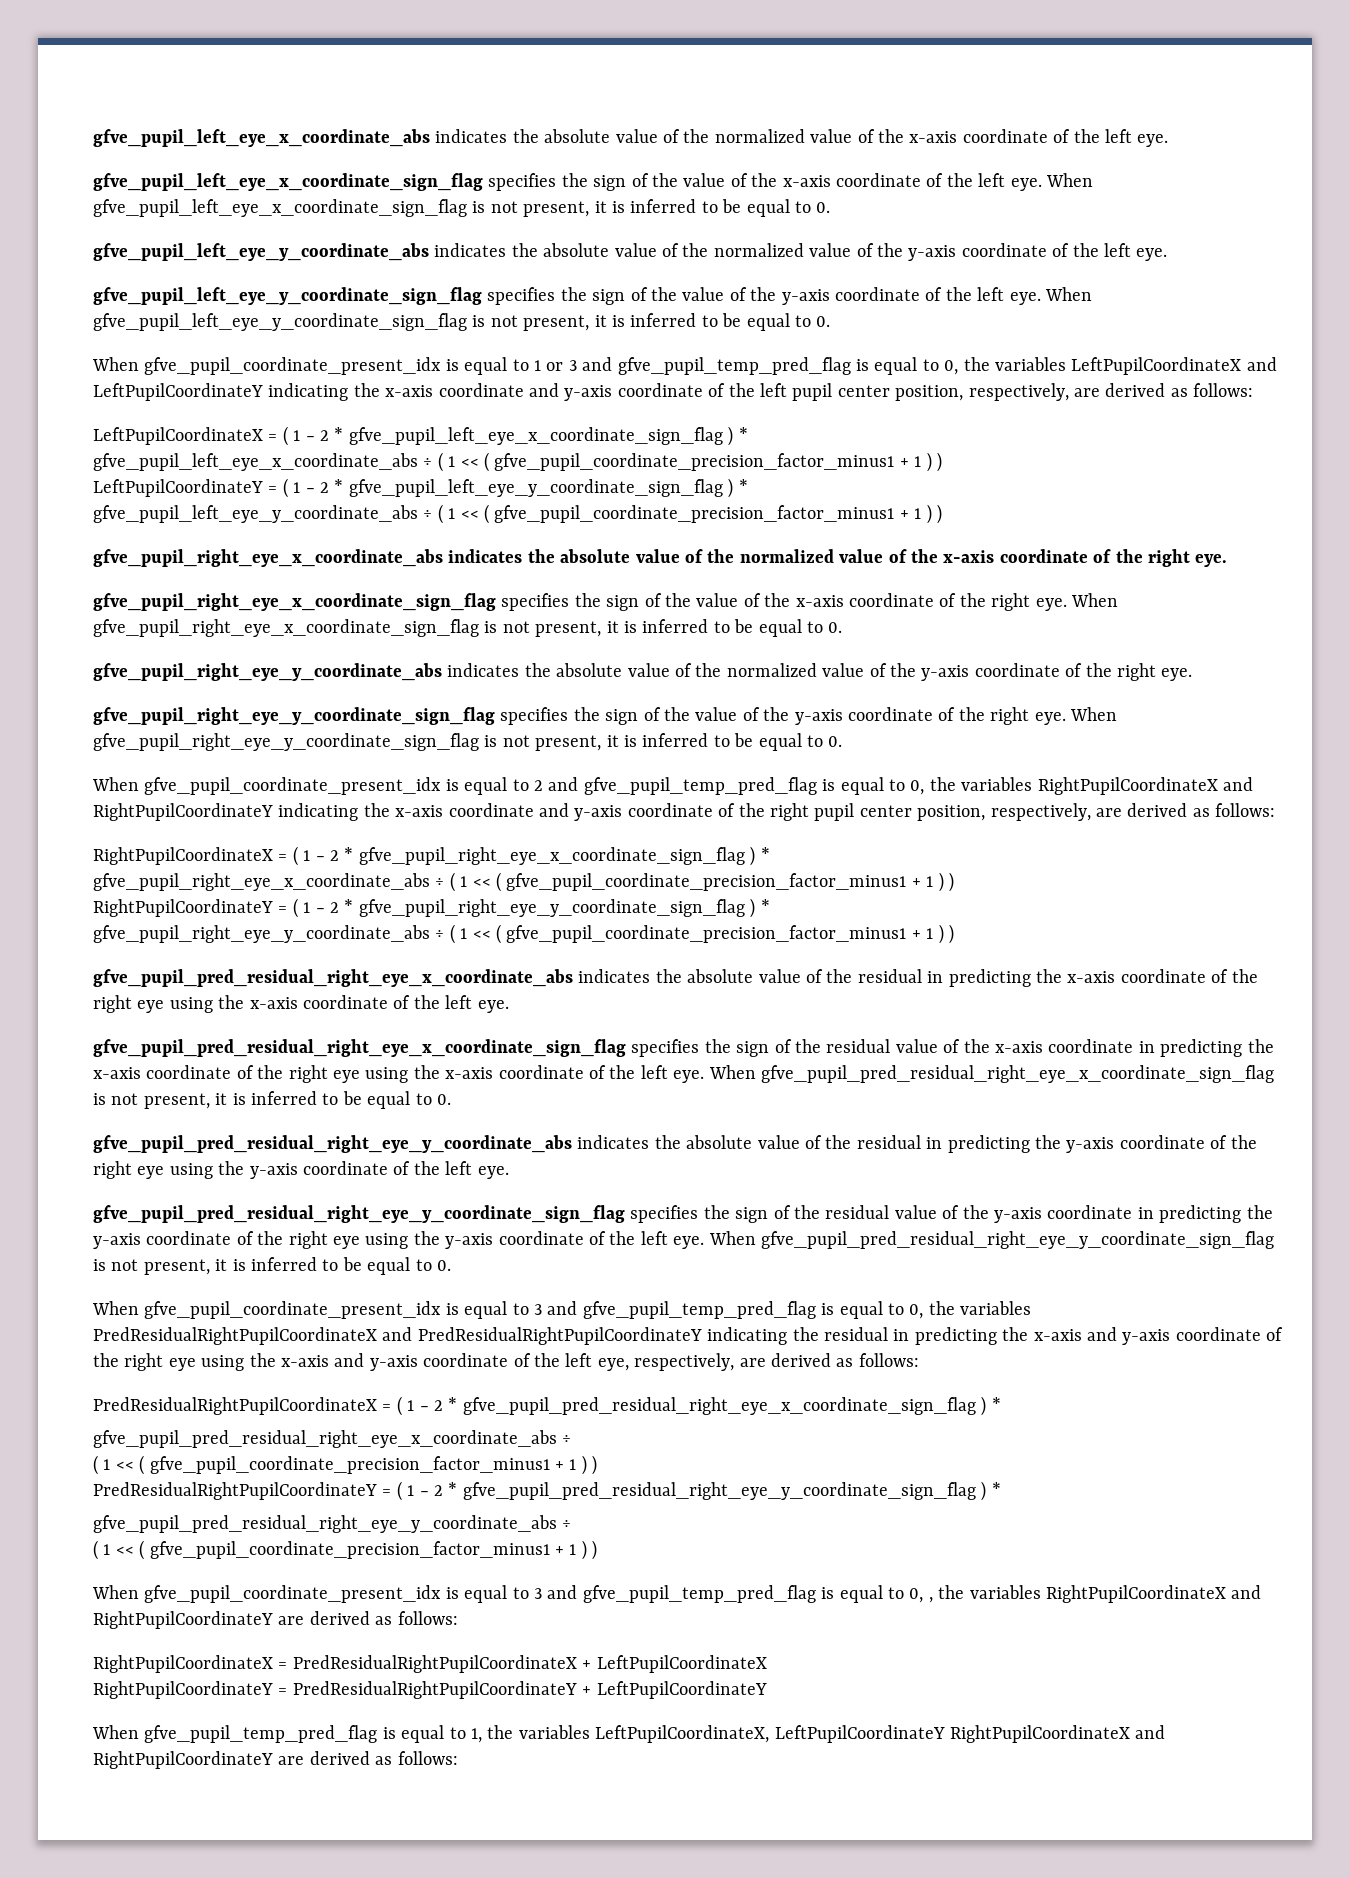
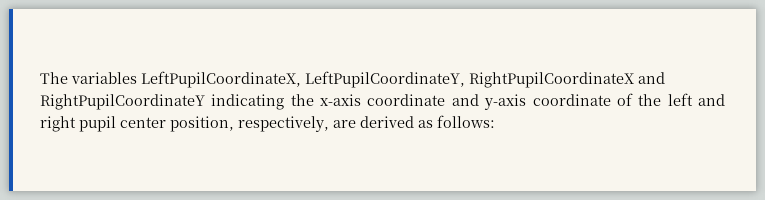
- gfve_pupil_left_eye_x_coordinate_abs indicates the absolute value of the normalized value of the x-axis coordinate of the left eye.
- gfve_pupil_left_eye_x_coordinate_sign_flag specifies the sign of the value of the x-axis coordinate of the left eye. When gfve_pupil_left_eye_x_coordinate_sign_flag is not present, it is inferred to be equal to 0.
- gfve_pupil_left_eye_y_coordinate_abs indicates the absolute value of the normalized value of the y-axis coordinate of the left eye.
- gfve_pupil_left_eye_y_coordinate_sign_flag specifies the sign of the value of the y-axis coordinate of the left eye. When gfve_pupil_left_eye_y_coordinate_sign_flag is not present, it is inferred to be equal to 0.
- When gfve_pupil_coordinate_present_idx is equal to 1 or 3 and gfve_pupil_temp_pred_flag is equal to 0, the variables LeftPupilCoordinateX and LeftPupilCoordinateY indicating the x-axis coordinate and y-axis coordinate of the left pupil center position, respectively, are derived as follows:
- LeftPupilCoordinateX = ( 1 − 2 * gfve_pupil_left_eye_x_coordinate_sign_flag ) *
- gfve_pupil_left_eye_x_coordinate_abs ÷ ( 1 << ( gfve_pupil_coordinate_precision_factor_minus1 + 1 ) )
- LeftPupilCoordinateY = ( 1 − 2 * gfve_pupil_left_eye_y_coordinate_sign_flag ) *
- gfve_pupil_left_eye_y_coordinate_abs ÷ ( 1 << ( gfve_pupil_coordinate_precision_factor_minus1 + 1 ) )
- gfve_pupil_right_eye_x_coordinate_abs indicates the absolute value of the normalized value of the x-axis coordinate of the right eye.
- gfve_pupil_right_eye_x_coordinate_sign_flag specifies the sign of the value of the x-axis coordinate of the right eye. When gfve_pupil_right_eye_x_coordinate_sign_flag is not present, it is inferred to be equal to 0.
- gfve_pupil_right_eye_y_coordinate_abs indicates the absolute value of the normalized value of the y-axis coordinate of the right eye.
- gfve_pupil_right_eye_y_coordinate_sign_flag specifies the sign of the value of the y-axis coordinate of the right eye. When gfve_pupil_right_eye_y_coordinate_sign_flag is not present, it is inferred to be equal to 0.
- When gfve_pupil_coordinate_present_idx is equal to 2 and gfve_pupil_temp_pred_flag is equal to 0, the variables RightPupilCoordinateX and RightPupilCoordinateY indicating the x-axis coordinate and y-axis coordinate of the right pupil center position, respectively, are derived as follows:
+ The variables LeftPupilCoordinateX, LeftPupilCoordinateY, RightPupilCoordinateX and RightPupilCoordinateY indicating the x-axis coordinate and y-axis coordinate of the left and right pupil center position, respectively, are derived as follows:
- RightPupilCoordinateX = ( 1 − 2 * gfve_pupil_right_eye_x_coordinate_sign_flag ) *
- gfve_pupil_right_eye_x_coordinate_abs ÷ ( 1 << ( gfve_pupil_coordinate_precision_factor_minus1 + 1 ) )
- RightPupilCoordinateY = ( 1 − 2 * gfve_pupil_right_eye_y_coordinate_sign_flag ) *
- gfve_pupil_right_eye_y_coordinate_abs ÷ ( 1 << ( gfve_pupil_coordinate_precision_factor_minus1 + 1 ) )
- gfve_pupil_pred_residual_right_eye_x_coordinate_abs indicates the absolute value of the residual in predicting the x-axis coordinate of the right eye using the x-axis coordinate of the left eye.
- gfve_pupil_pred_residual_right_eye_x_coordinate_sign_flag specifies the sign of the residual value of the x-axis coordinate in predicting the x-axis coordinate of the right eye using the x-axis coordinate of the left eye. When gfve_pupil_pred_residual_right_eye_x_coordinate_sign_flag is not present, it is inferred to be equal to 0.
- gfve_pupil_pred_residual_right_eye_y_coordinate_abs indicates the absolute value of the residual in predicting the y-axis coordinate of the right eye using the y-axis coordinate of the left eye.
- gfve_pupil_pred_residual_right_eye_y_coordinate_sign_flag specifies the sign of the residual value of the y-axis coordinate in predicting the y-axis coordinate of the right eye using the y-axis coordinate of the left eye. When gfve_pupil_pred_residual_right_eye_y_coordinate_sign_flag is not present, it is inferred to be equal to 0.
- When gfve_pupil_coordinate_present_idx is equal to 3 and gfve_pupil_temp_pred_flag is equal to 0, the variables PredResidualRightPupilCoordinateX and PredResidualRightPupilCoordinateY indicating the residual in predicting the x-axis and y-axis coordinate of the right eye using the x-axis and y-axis coordinate of the left eye, respectively, are derived as follows:
- PredResidualRightPupilCoordinateX = ( 1 − 2 * gfve_pupil_pred_residual_right_eye_x_coordinate_sign_flag ) *
- gfve_pupil_pred_residual_right_eye_x_coordinate_abs ÷
- ( 1 << ( gfve_pupil_coordinate_precision_factor_minus1 + 1 ) )
- PredResidualRightPupilCoordinateY = ( 1 − 2 * gfve_pupil_pred_residual_right_eye_y_coordinate_sign_flag ) *
- gfve_pupil_pred_residual_right_eye_y_coordinate_abs ÷
- ( 1 << ( gfve_pupil_coordinate_precision_factor_minus1 + 1 ) )
- When gfve_pupil_coordinate_present_idx is equal to 3 and gfve_pupil_temp_pred_flag is equal to 0, , the variables RightPupilCoordinateX and RightPupilCoordinateY are derived as follows:
- RightPupilCoordinateX = PredResidualRightPupilCoordinateX + LeftPupilCoordinateX
- RightPupilCoordinateY = PredResidualRightPupilCoordinateY + LeftPupilCoordinateY
- When gfve_pupil_temp_pred_flag is equal to 1, the variables LeftPupilCoordinateX, LeftPupilCoordinateY RightPupilCoordinateX and RightPupilCoordinateY are derived as follows:

